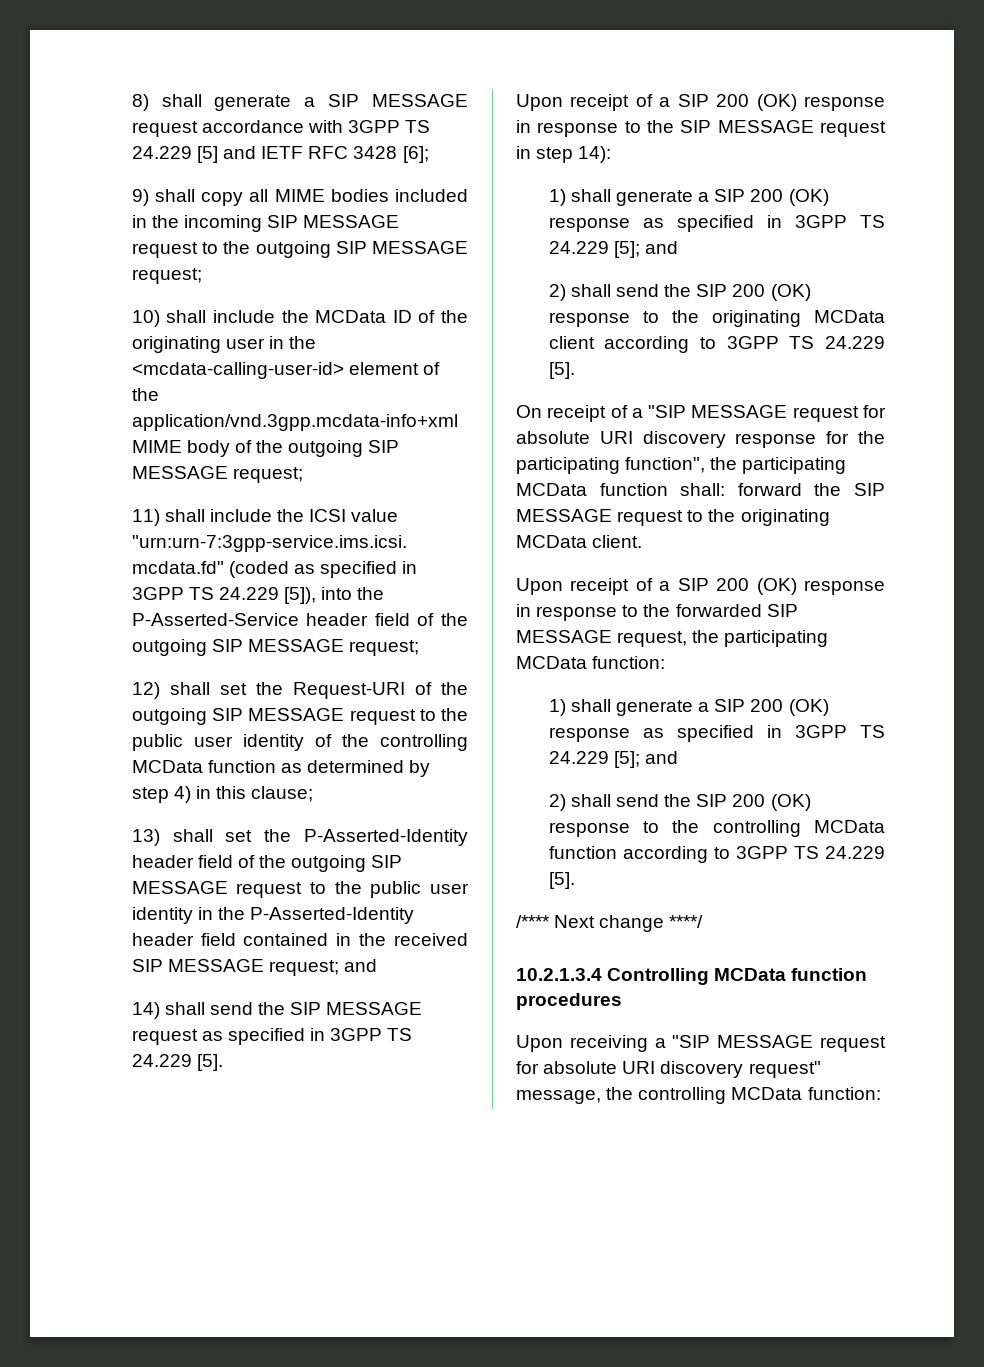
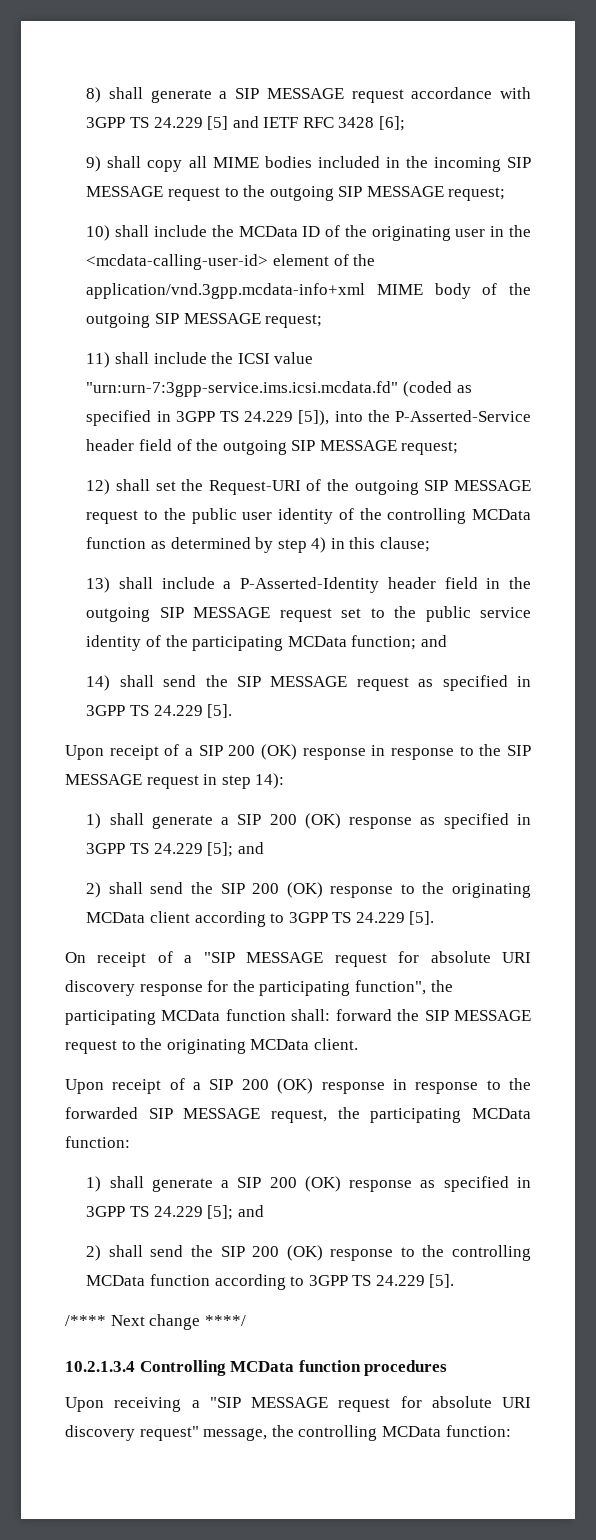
- 13) shall set the P-Asserted-Identity header field of the outgoing SIP MESSAGE request to the public user identity in the P-Asserted-Identity header field contained in the received SIP MESSAGE request; and
+ 13) shall include a P-Asserted-Identity header field in the outgoing SIP MESSAGE request set to the public service identity of the participating MCData function; and

